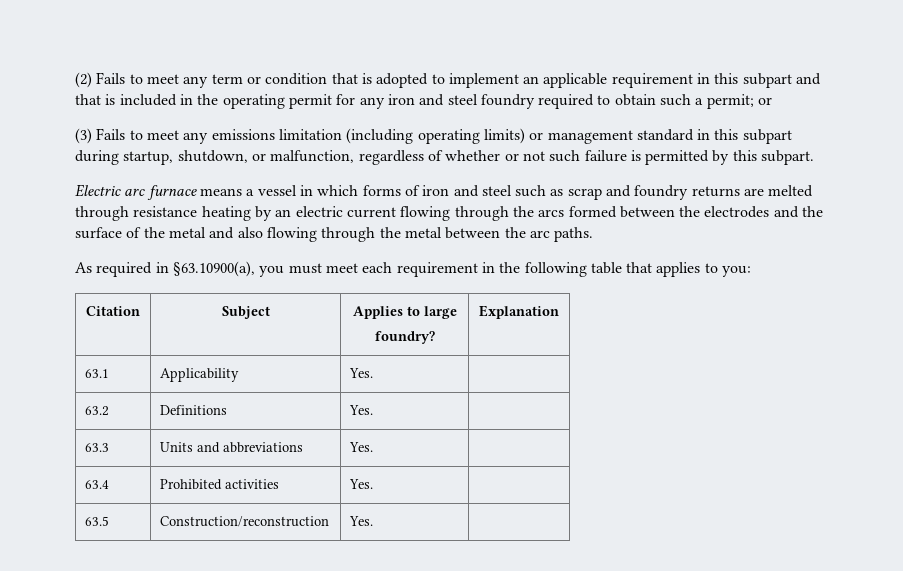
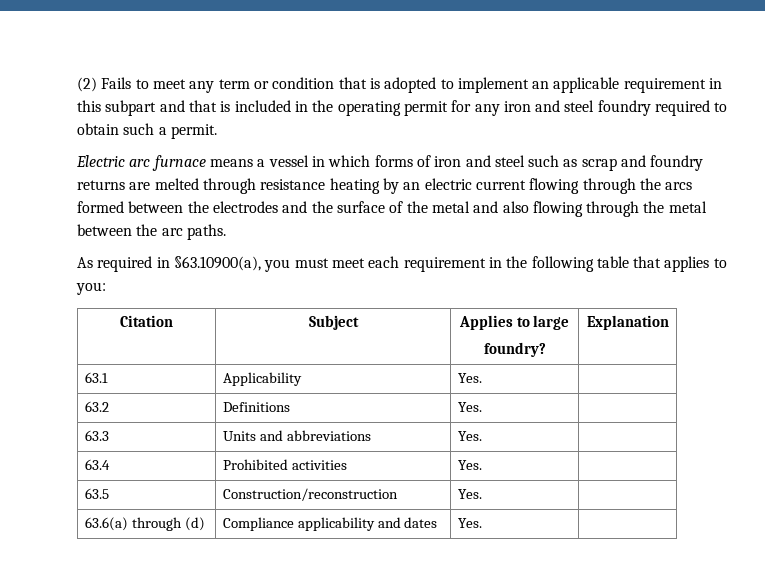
- (2) Fails to meet any term or condition that is adopted to implement an applicable requirement in this subpart and that is included in the operating permit for any iron and steel foundry required to obtain such a permit; or
- (3) Fails to meet any emissions limitation (including operating limits) or management standard in this subpart during startup, shutdown, or malfunction, regardless of whether or not such failure is permitted by this subpart.
+ (2) Fails to meet any term or condition that is adopted to implement an applicable requirement in this subpart and that is included in the operating permit for any iron and steel foundry required to obtain such a permit.
+ 63.6(a) through (d) | Compliance applicability and dates | Yes. |

